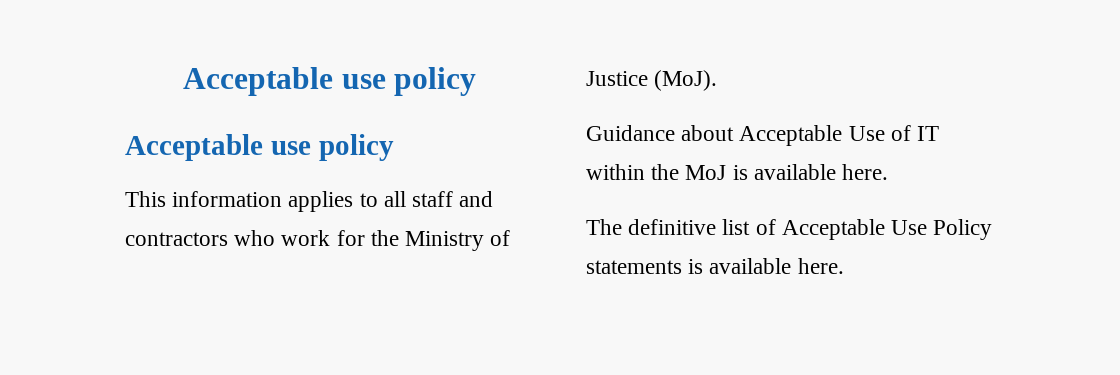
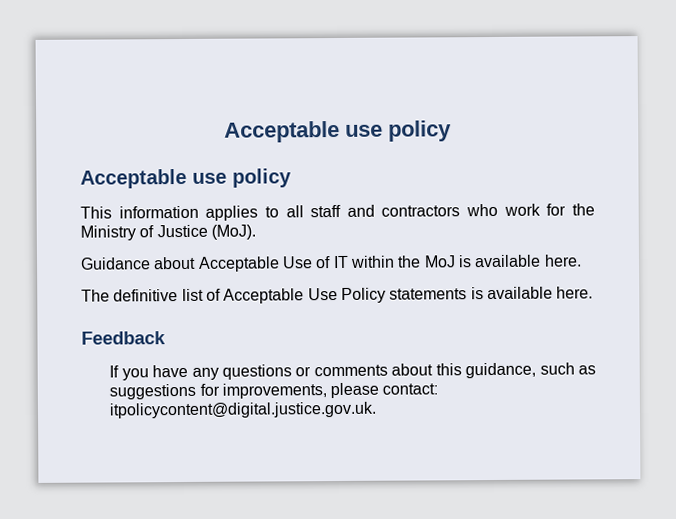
+ Feedback
+ If you have any questions or comments about this guidance, such as suggestions for improvements, please contact: itpolicycontent@digital.justice.gov.uk.

